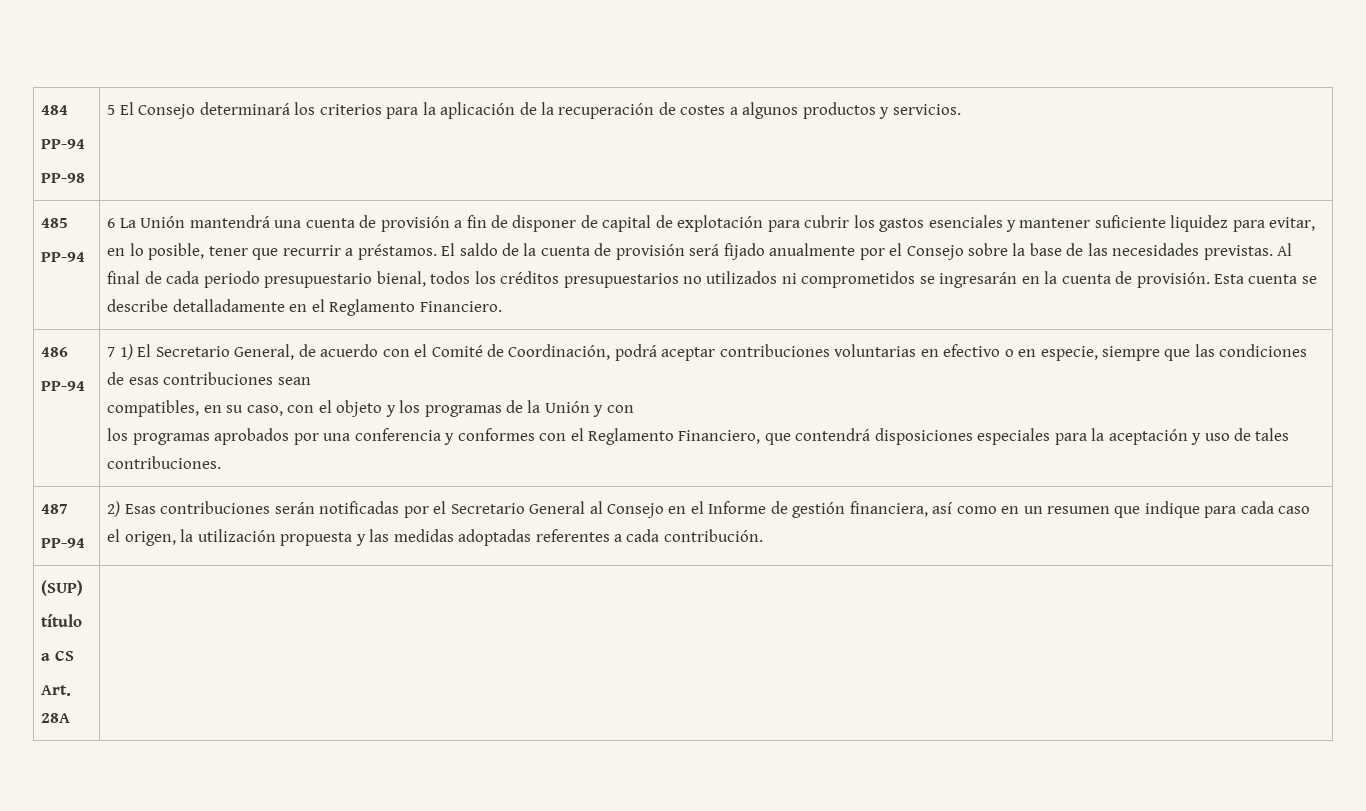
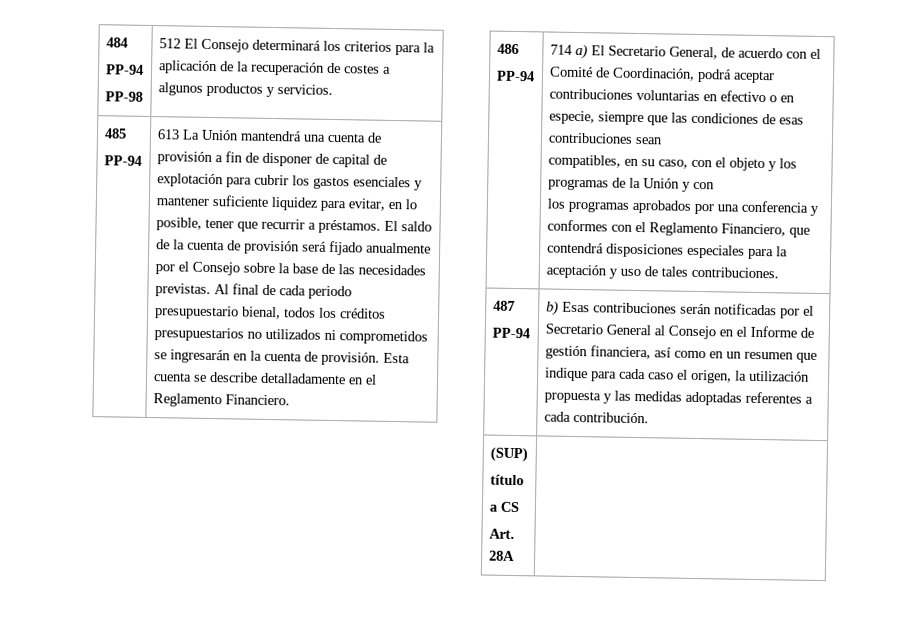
  484
  PP-94
- PP-98 | 5 El Consejo determinará los criterios para la aplicación de la recuperación de costes a algunos productos y servicios.
+ PP-98 | 512 El Consejo determinará los criterios para la aplicación de la recuperación de costes a algunos productos y servicios.
- 6 La Unión mantendrá una cuenta de provisión a fin de disponer de capital de explotación para cubrir los gastos esenciales y mantener suficiente liquidez para evitar, en lo posible, tener que recurrir a préstamos.
+ 613 La Unión mantendrá una cuenta de provisión a fin de disponer de capital de explotación para cubrir los gastos esenciales y mantener suficiente liquidez para evitar, en lo posible, tener que recurrir a préstamos.
- 7 1) El Secretario General, de acuerdo con el Comité de Coordinación, podrá aceptar contribuciones voluntarias en efectivo o en especie, siempre que las condiciones de esas contribuciones sean
+ 714 a) El Secretario General, de acuerdo con el Comité de Coordinación, podrá aceptar contribuciones voluntarias en efectivo o en especie, siempre que las condiciones de esas contribuciones sean
- 2) Esas contribuciones serán notificadas por el Secretario General al Consejo en el Informe de gestión financiera, así como en un resumen que indique para cada caso el origen, la utilización propuesta y las medidas adoptadas referentes a cada contribución.
+ b) Esas contribuciones serán notificadas por el Secretario General al Consejo en el Informe de gestión financiera, así como en un resumen que indique para cada caso el origen, la utilización propuesta y las medidas adoptadas referentes a cada contribución.

